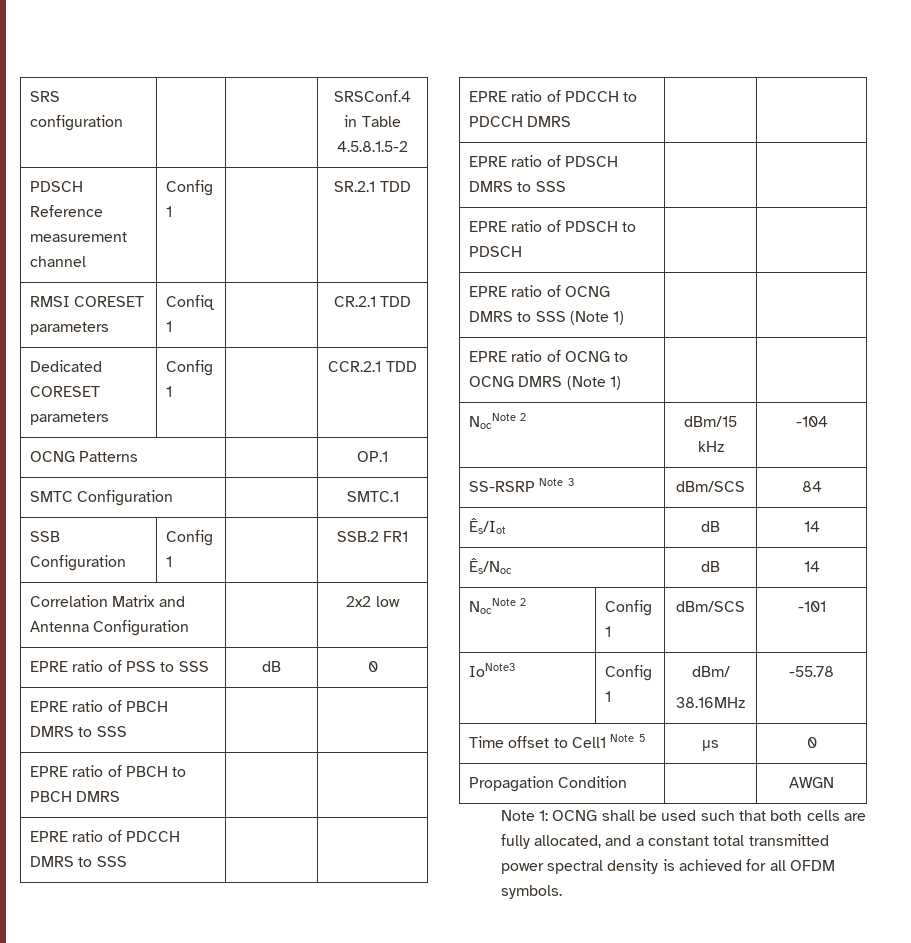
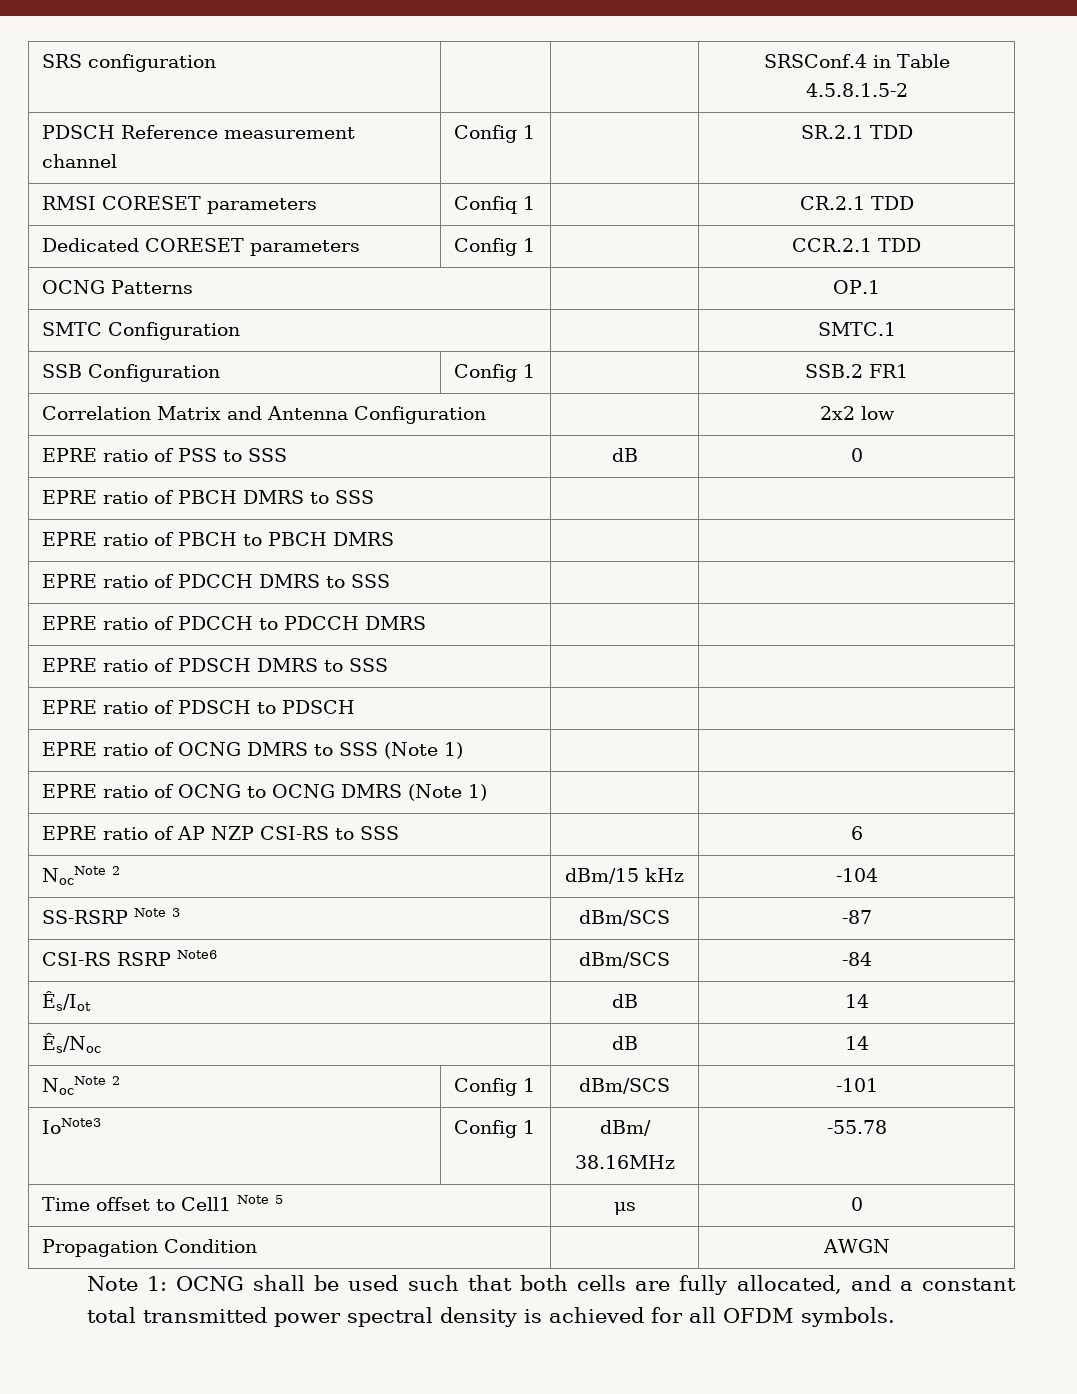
+ EPRE ratio of AP NZP CSI-RS to SSS | | 6
- SS-RSRP Note 3 | dBm/SCS | 84
+ SS-RSRP Note 3 | dBm/SCS | -87
+ CSI-RS RSRP Note6 | dBm/SCS | -84

